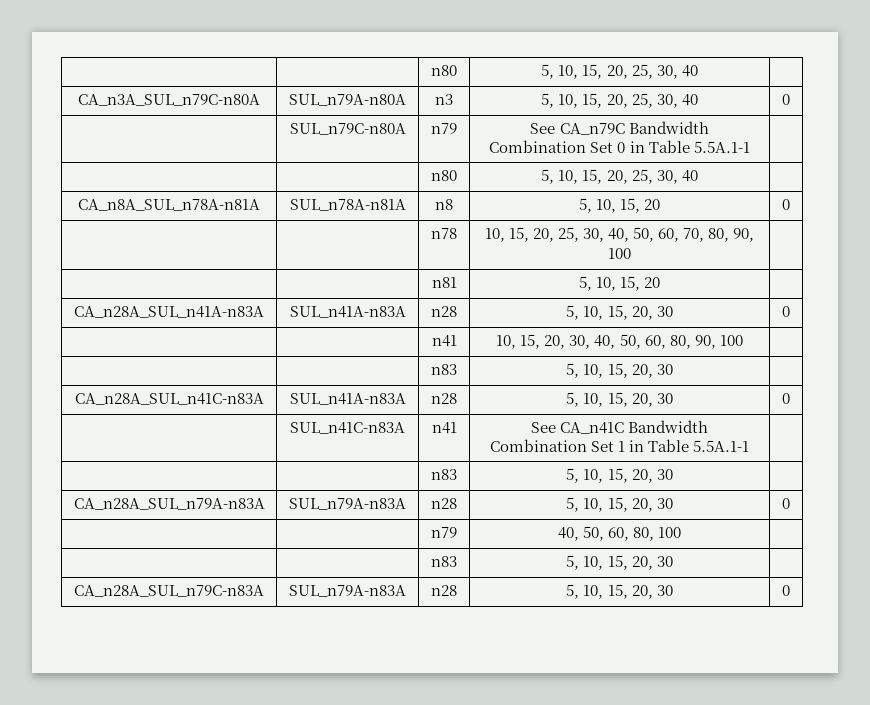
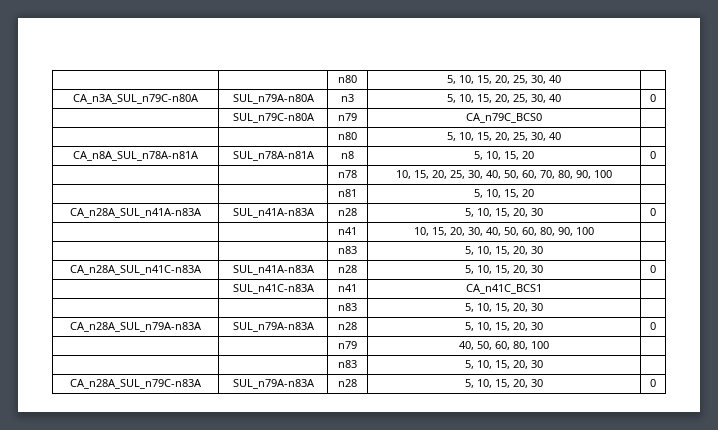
- | SUL_n79C-n80A | n79 | See CA_n79C Bandwidth Combination Set 0 in Table 5.5A.1-1 |
+ | SUL_n79C-n80A | n79 | CA_n79C_BCS0 |
- | SUL_n41C-n83A | n41 | See CA_n41C Bandwidth Combination Set 1 in Table 5.5A.1-1 |
+ | SUL_n41C-n83A | n41 | CA_n41C_BCS1 |

